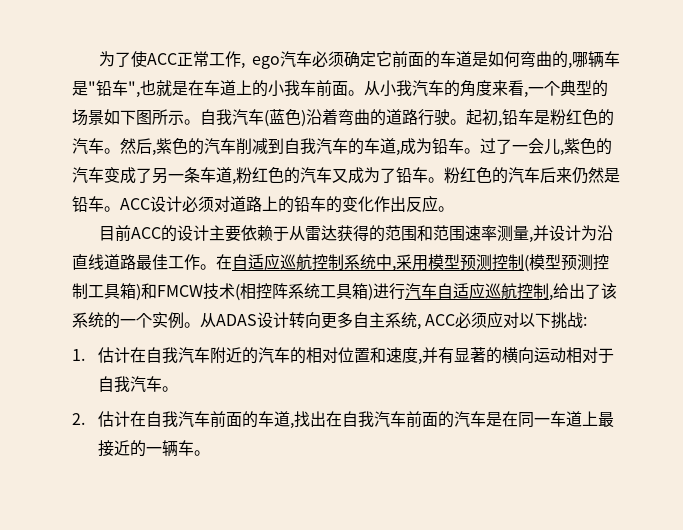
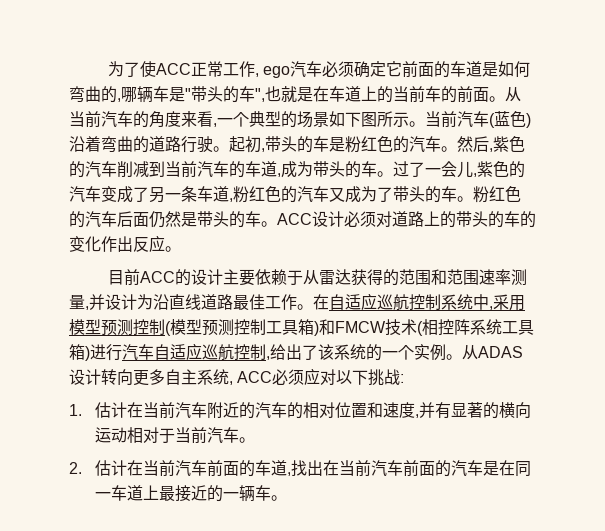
- 为了使ACC正常工作, ego汽车必须确定它前面的车道是如何弯曲的,哪辆车是"铅车",也就是在车道上的小我车前面。
+ 为了使ACC正常工作, ego汽车必须确定它前面的车道是如何弯曲的,哪辆车是"带头的车",也就是在车道上的当前车的前面。
- 从小我汽车的角度来看,一个典型的场景如下图所示。
+ 从当前汽车的角度来看,一个典型的场景如下图所示。
- 自我汽车(蓝色)沿着弯曲的道路行驶。
+ 当前汽车(蓝色)沿着弯曲的道路行驶。
- 起初,铅车是粉红色的汽车。
+ 起初,带头的车是粉红色的汽车。
- 然后,紫色的汽车削减到自我汽车的车道,成为铅车。
+ 然后,紫色的汽车削减到当前汽车的车道,成为带头的车。
- 过了一会儿,紫色的汽车变成了另一条车道,粉红色的汽车又成为了铅车。
+ 过了一会儿,紫色的汽车变成了另一条车道,粉红色的汽车又成为了带头的车。
- 粉红色的汽车后来仍然是铅车。
+ 粉红色的汽车后面仍然是带头的车。
- ACC设计必须对道路上的铅车的变化作出反应。
+ ACC设计必须对道路上的带头的车的变化作出反应。
- 1.估计在自我汽车附近的汽车的相对位置和速度,并有显著的横向运动相对于自我汽车。
+ 1.估计在当前汽车附近的汽车的相对位置和速度,并有显著的横向运动相对于当前汽车。
- 2.估计在自我汽车前面的车道,找出在自我汽车前面的汽车是在同一车道上最接近的一辆车。
+ 2.估计在当前汽车前面的车道,找出在当前汽车前面的汽车是在同一车道上最接近的一辆车。

